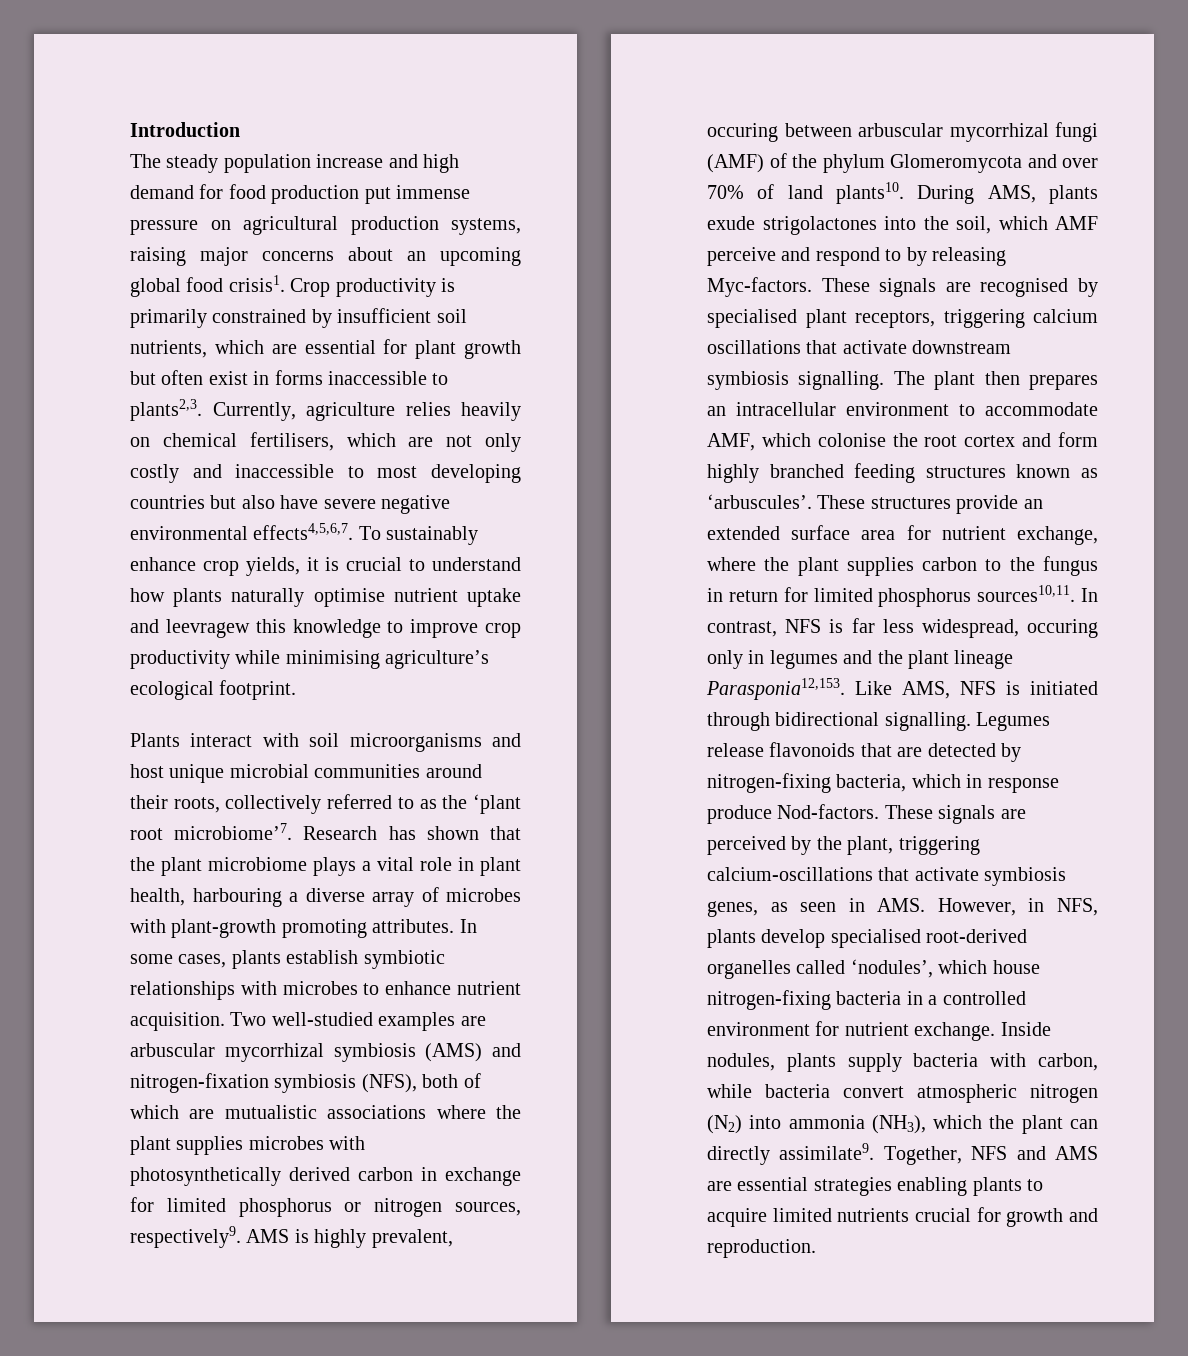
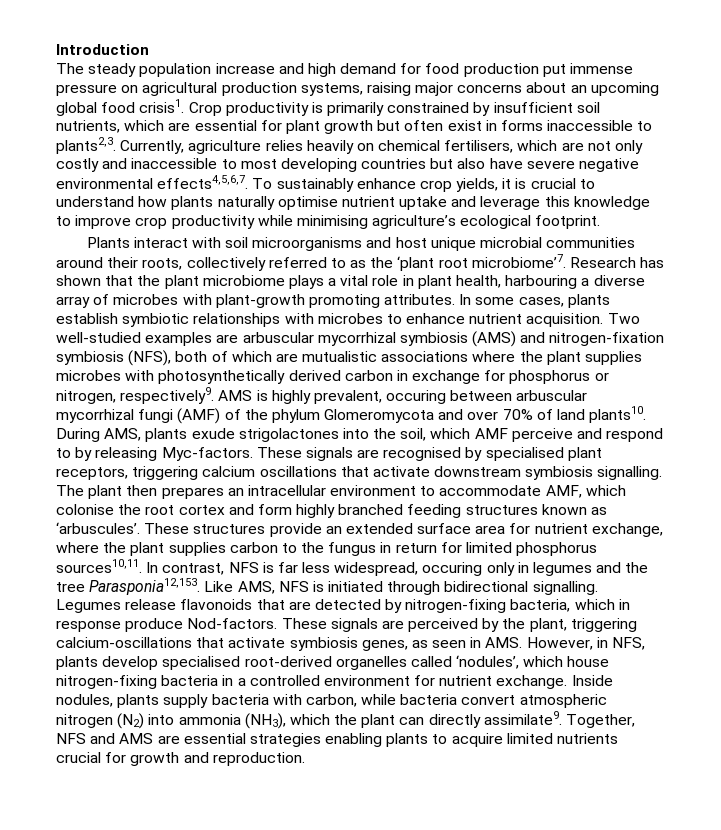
- To sustainably enhance crop yields, it is crucial to understand how plants naturally optimise nutrient uptake and leevragew this knowledge to improve crop productivity while minimising agriculture’s ecological footprint.
+ To sustainably enhance crop yields, it is crucial to understand how plants naturally optimise nutrient uptake and leverage this knowledge to improve crop productivity while minimising agriculture’s ecological footprint.
- Two well-studied examples are arbuscular mycorrhizal symbiosis (AMS) and nitrogen-fixation symbiosis (NFS), both of which are mutualistic associations where the plant supplies microbes with photosynthetically derived carbon in exchange for limited phosphorus or nitrogen sources, respectively9.
+ Two well-studied examples are arbuscular mycorrhizal symbiosis (AMS) and nitrogen-fixation symbiosis (NFS), both of which are mutualistic associations where the plant supplies microbes with photosynthetically derived carbon in exchange for phosphorus or nitrogen, respectively9.
- In contrast, NFS is far less widespread, occuring only in legumes and the plant lineage Parasponia12,153.
+ In contrast, NFS is far less widespread, occuring only in legumes and the tree Parasponia12,153.

